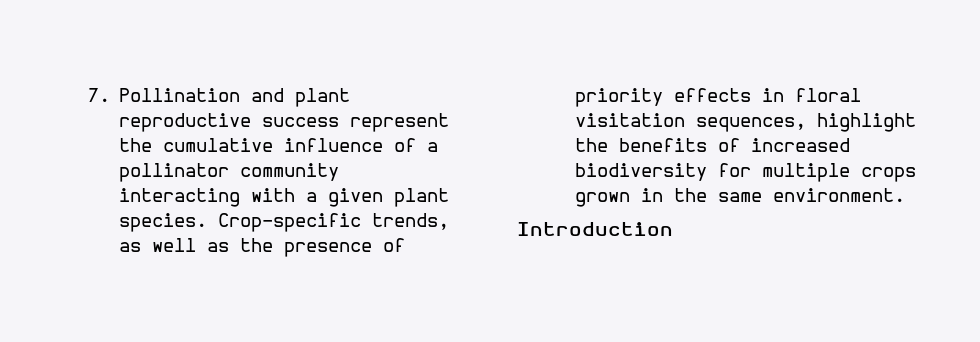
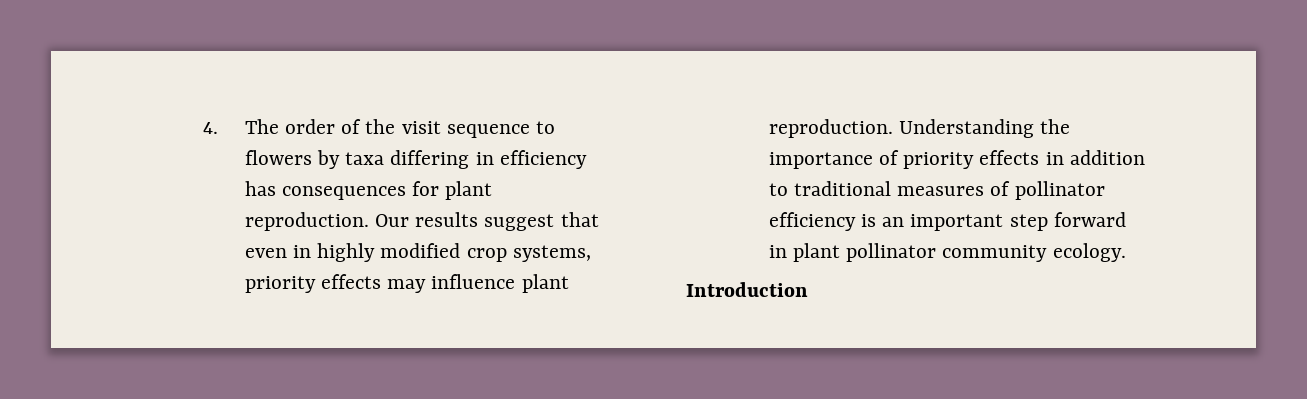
- 7. Pollination and plant reproductive success represent the cumulative influence of a pollinator community interacting with a given plant species. Crop-specific trends, as well as the presence of priority effects in floral visitation sequences, highlight the benefits of increased biodiversity for multiple crops grown in the same environment.
+ 4. The order of the visit sequence to flowers by taxa differing in efficiency has consequences for plant reproduction. Our results suggest that even in highly modified crop systems, priority effects may influence plant reproduction. Understanding the importance of priority effects in addition to traditional measures of pollinator efficiency is an important step forward in plant pollinator community ecology.

